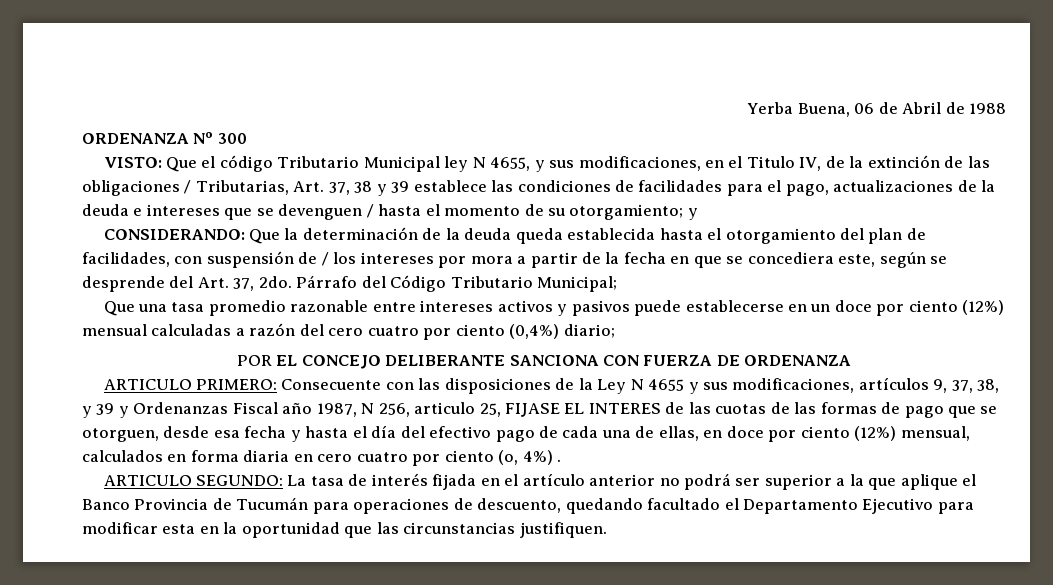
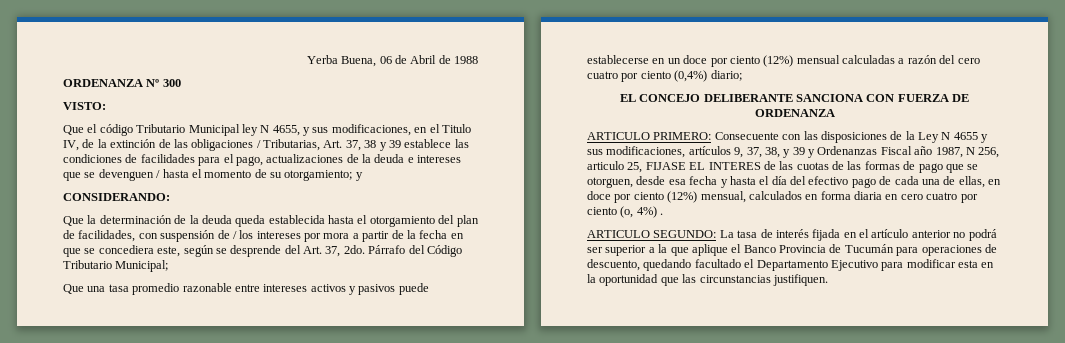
- VISTO: Que el código Tributario Municipal ley N 4655, y sus modificaciones, en el Titulo IV, de la extinción de las obligaciones / Tributarias, Art. 37, 38 y 39 establece las condiciones de facilidades para el pago, actualizaciones de la deuda e intereses que se devenguen / hasta el momento de su otorgamiento; y
+ VISTO:
+ Que el código Tributario Municipal ley N 4655, y sus modificaciones, en el Titulo IV, de la extinción de las obligaciones / Tributarias, Art. 37, 38 y 39 establece las condiciones de facilidades para el pago, actualizaciones de la deuda e intereses que se devenguen / hasta el momento de su otorgamiento; y
- CONSIDERANDO: Que la determinación de la deuda queda establecida hasta el otorgamiento del plan de facilidades, con suspensión de / los intereses por mora a partir de la fecha en que se concediera este, según se desprende del Art. 37, 2do.
+ CONSIDERANDO:
+ Que la determinación de la deuda queda establecida hasta el otorgamiento del plan de facilidades, con suspensión de / los intereses por mora a partir de la fecha en que se concediera este, según se desprende del Art. 37, 2do.
- POR EL CONCEJO DELIBERANTE SANCIONA CON FUERZA DE ORDENANZA
+ EL CONCEJO DELIBERANTE SANCIONA CON FUERZA DE ORDENANZA

